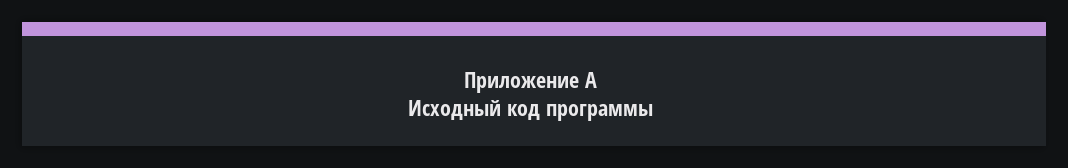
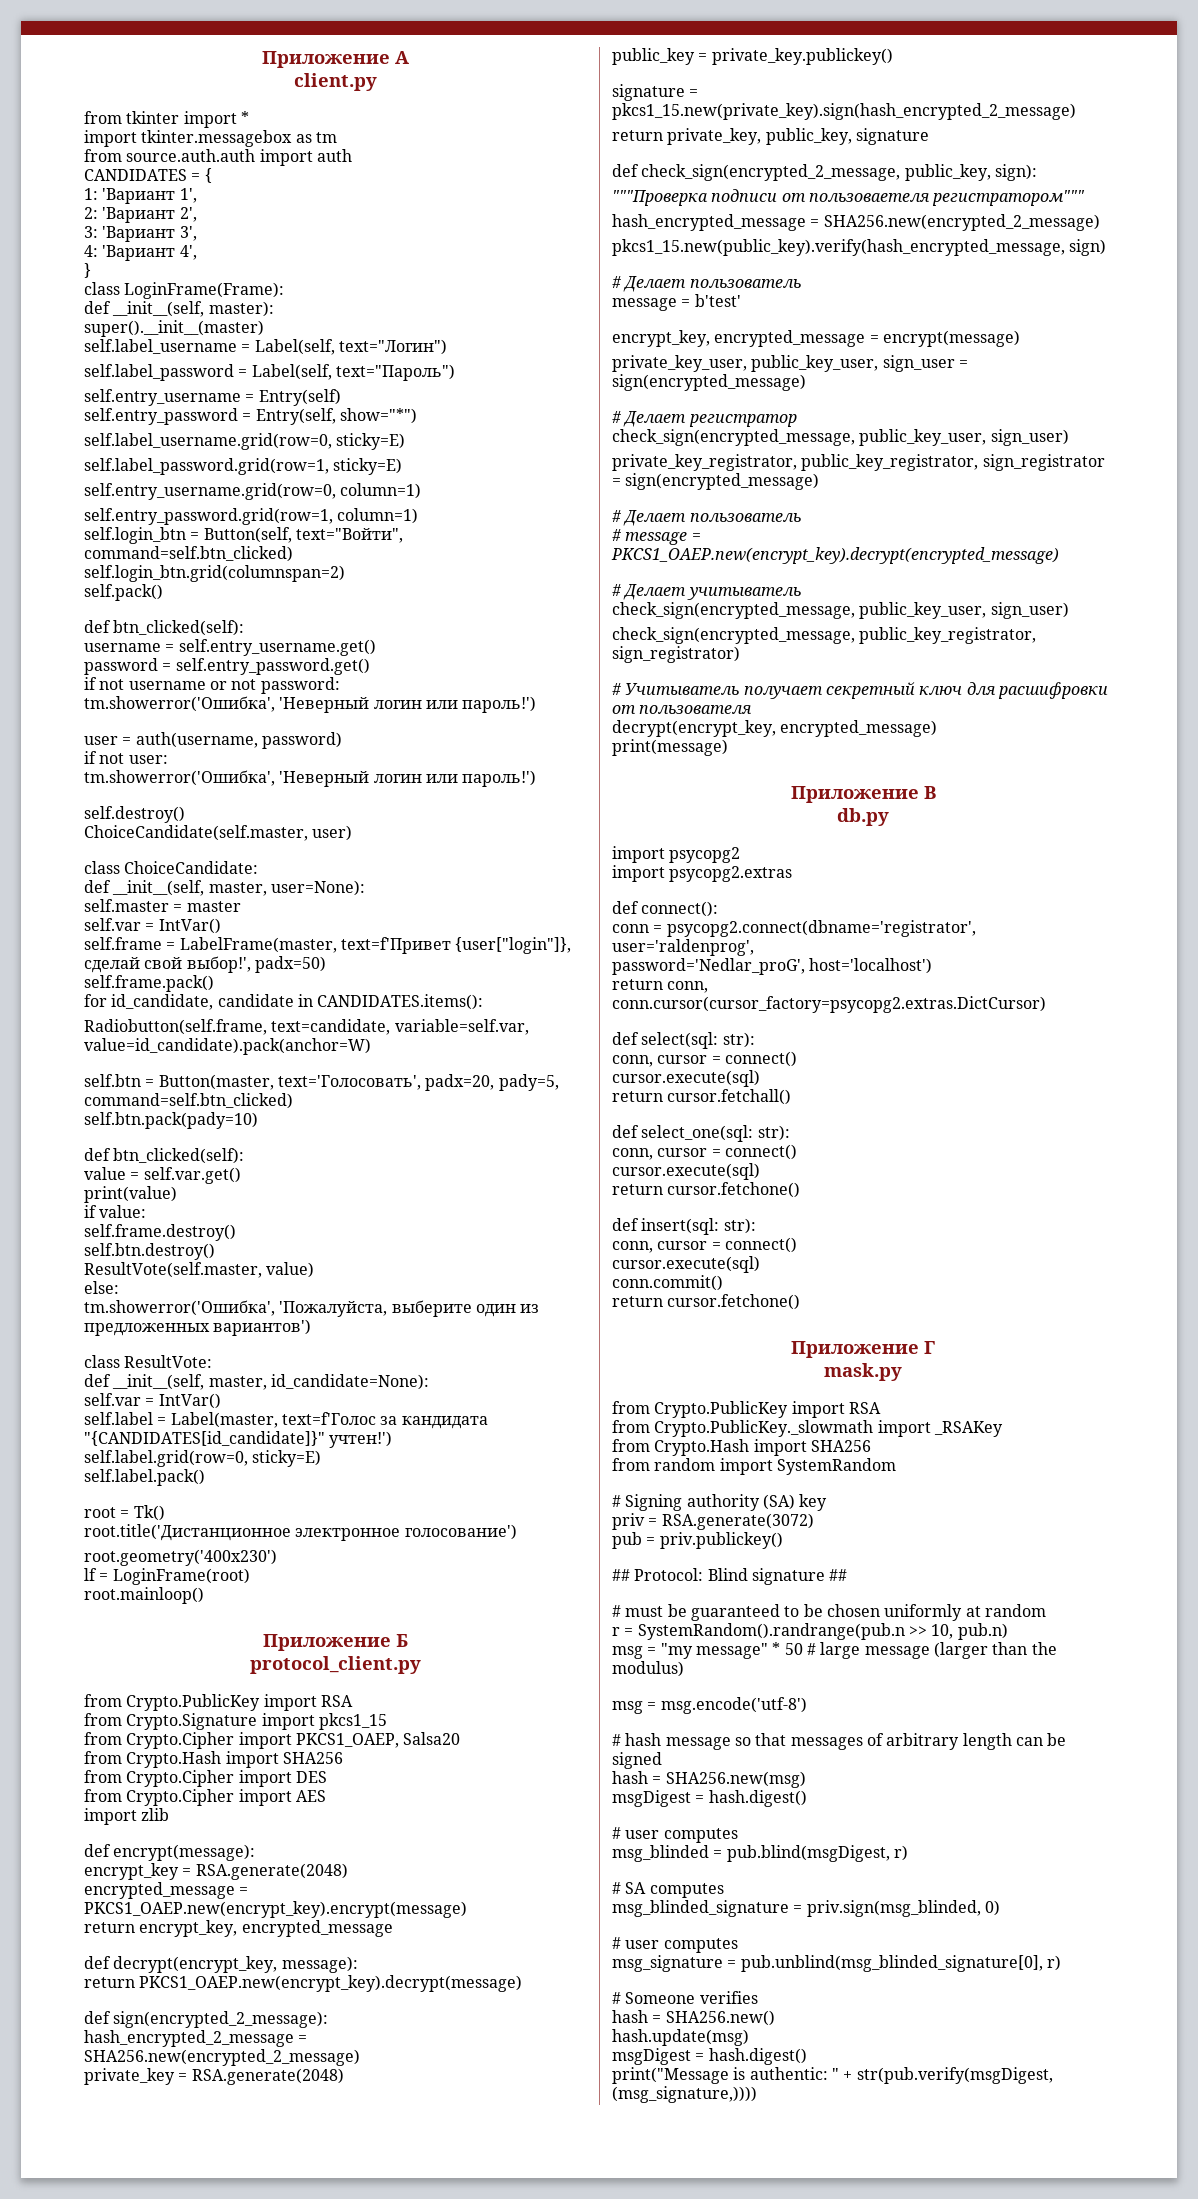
- Исходный код программы
+ client.py
+ from tkinter import *
+ import tkinter.messagebox as tm
+ from source.auth.auth import auth
+ CANDIDATES = {
+ 1: 'Вариант 1',
+ 2: 'Вариант 2',
+ 3: 'Вариант 3',
+ 4: 'Вариант 4',
+ }
+ class LoginFrame(Frame):
+ def __init__(self, master):
+ super().__init__(master)
+ self.label_username = Label(self, text="Логин")
+ self.label_password = Label(self, text="Пароль")
+ self.entry_username = Entry(self)
+ self.entry_password = Entry(self, show="*")
+ self.label_username.grid(row=0, sticky=E)
+ self.label_password.grid(row=1, sticky=E)
+ self.entry_username.grid(row=0, column=1)
+ self.entry_password.grid(row=1, column=1)
+ self.login_btn = Button(self, text="Войти", command=self.btn_clicked)
+ self.login_btn.grid(columnspan=2)
+ self.pack()
+ def btn_clicked(self):
+ username = self.entry_username.get()
+ password = self.entry_password.get()
+ if not username or not password:
+ tm.showerror('Ошибка', 'Неверный логин или пароль!')
+ user = auth(username, password)
+ if not user:
+ tm.showerror('Ошибка', 'Неверный логин или пароль!')
+ self.destroy()
+ ChoiceCandidate(self.master, user)
+ class ChoiceCandidate:
+ def __init__(self, master, user=None):
+ self.master = master
+ self.var = IntVar()
+ self.frame = LabelFrame(master, text=f'Привет {user["login"]}, сделай свой выбор!', padx=50)
+ self.frame.pack()
+ for id_candidate, candidate in CANDIDATES.items():
+ Radiobutton(self.frame, text=candidate, variable=self.var, value=id_candidate).pack(anchor=W)
+ self.btn = Button(master, text='Голосовать', padx=20, pady=5, command=self.btn_clicked)
+ self.btn.pack(pady=10)
+ def btn_clicked(self):
+ value = self.var.get()
+ print(value)
+ if value:
+ self.frame.destroy()
+ self.btn.destroy()
+ ResultVote(self.master, value)
+ else:
+ tm.showerror('Ошибка', 'Пожалуйста, выберите один из предложенных вариантов')
+ class ResultVote:
+ def __init__(self, master, id_candidate=None):
+ self.var = IntVar()
+ self.label = Label(master, text=f'Голос за кандидата "{CANDIDATES[id_candidate]}" учтен!')
+ self.label.grid(row=0, sticky=E)
+ self.label.pack()
+ root = Tk()
+ root.title('Дистанционное электронное голосование')
+ root.geometry('400x230')
+ lf = LoginFrame(root)
+ root.mainloop()
+ Приложение Б
+ protocol_client.py
+ from Crypto.PublicKey import RSA
+ from Crypto.Signature import pkcs1_15
+ from Crypto.Cipher import PKCS1_OAEP, Salsa20
+ from Crypto.Hash import SHA256
+ from Crypto.Cipher import DES
+ from Crypto.Cipher import AES
+ import zlib
+ def encrypt(message):
+ encrypt_key = RSA.generate(2048)
+ encrypted_message = PKCS1_OAEP.new(encrypt_key).encrypt(message)
+ return encrypt_key, encrypted_message
+ def decrypt(encrypt_key, message):
+ return PKCS1_OAEP.new(encrypt_key).decrypt(message)
+ def sign(encrypted_2_message):
+ hash_encrypted_2_message = SHA256.new(encrypted_2_message)
+ private_key = RSA.generate(2048)
+ public_key = private_key.publickey()
+ signature = pkcs1_15.new(private_key).sign(hash_encrypted_2_message)
+ return private_key, public_key, signature
+ def check_sign(encrypted_2_message, public_key, sign):
+ """Проверка подписи от пользоваетеля регистратором"""
+ hash_encrypted_message = SHA256.new(encrypted_2_message)
+ pkcs1_15.new(public_key).verify(hash_encrypted_message, sign)
+ # Делает пользователь
+ message = b'test'
+ encrypt_key, encrypted_message = encrypt(message)
+ private_key_user, public_key_user, sign_user = sign(encrypted_message)
+ # Делает регистратор
+ check_sign(encrypted_message, public_key_user, sign_user)
+ private_key_registrator, public_key_registrator, sign_registrator = sign(encrypted_message)
+ # Делает пользователь
+ # message = PKCS1_OAEP.new(encrypt_key).decrypt(encrypted_message)
+ # Делает учитыватель
+ check_sign(encrypted_message, public_key_user, sign_user)
+ check_sign(encrypted_message, public_key_registrator, sign_registrator)
+ # Учитыватель получает секретный ключ для расшифровки от пользователя
+ decrypt(encrypt_key, encrypted_message)
+ print(message)
+ Приложение В
+ db.py
+ import psycopg2
+ import psycopg2.extras
+ def connect():
+ conn = psycopg2.connect(dbname='registrator', user='raldenprog',
+ password='Nedlar_proG', host='localhost')
+ return conn, conn.cursor(cursor_factory=psycopg2.extras.DictCursor)
+ def select(sql: str):
+ conn, cursor = connect()
+ cursor.execute(sql)
+ return cursor.fetchall()
+ def select_one(sql: str):
+ conn, cursor = connect()
+ cursor.execute(sql)
+ return cursor.fetchone()
+ def insert(sql: str):
+ conn, cursor = connect()
+ cursor.execute(sql)
+ conn.commit()
+ return cursor.fetchone()
+ Приложение Г
+ mask.py
+ from Crypto.PublicKey import RSA
+ from Crypto.PublicKey._slowmath import _RSAKey
+ from Crypto.Hash import SHA256
+ from random import SystemRandom
+ # Signing authority (SA) key
+ priv = RSA.generate(3072)
+ pub = priv.publickey()
+ ## Protocol: Blind signature ##
+ # must be guaranteed to be chosen uniformly at random
+ r = SystemRandom().randrange(pub.n >> 10, pub.n)
+ msg = "my message" * 50 # large message (larger than the modulus)
+ msg = msg.encode('utf-8')
+ # hash message so that messages of arbitrary length can be signed
+ hash = SHA256.new(msg)
+ msgDigest = hash.digest()
+ # user computes
+ msg_blinded = pub.blind(msgDigest, r)
+ # SA computes
+ msg_blinded_signature = priv.sign(msg_blinded, 0)
+ # user computes
+ msg_signature = pub.unblind(msg_blinded_signature[0], r)
+ # Someone verifies
+ hash = SHA256.new()
+ hash.update(msg)
+ msgDigest = hash.digest()
+ print("Message is authentic: " + str(pub.verify(msgDigest, (msg_signature,))))

